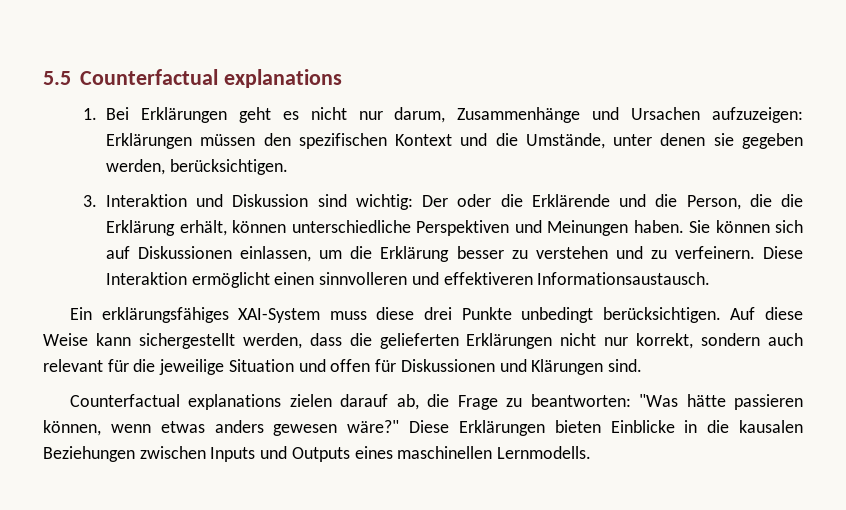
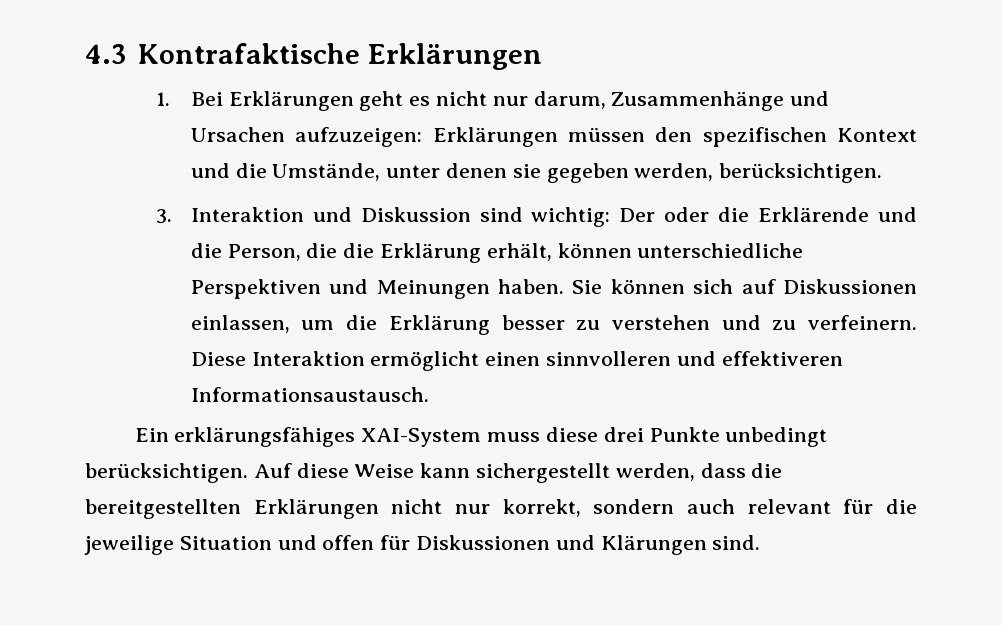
- 5.5 Counterfactual explanations
+ 4.3 Kontrafaktische Erklärungen
- Auf diese Weise kann sichergestellt werden, dass die gelieferten Erklärungen nicht nur korrekt, sondern auch relevant für die jeweilige Situation und offen für Diskussionen und Klärungen sind.
+ Auf diese Weise kann sichergestellt werden, dass die bereitgestellten Erklärungen nicht nur korrekt, sondern auch relevant für die jeweilige Situation und offen für Diskussionen und Klärungen sind.
- Counterfactual explanations zielen darauf ab, die Frage zu beantworten: "Was hätte passieren können, wenn etwas anders gewesen wäre?" Diese Erklärungen bieten Einblicke in die kausalen Beziehungen zwischen Inputs und Outputs eines maschinellen Lernmodells.

